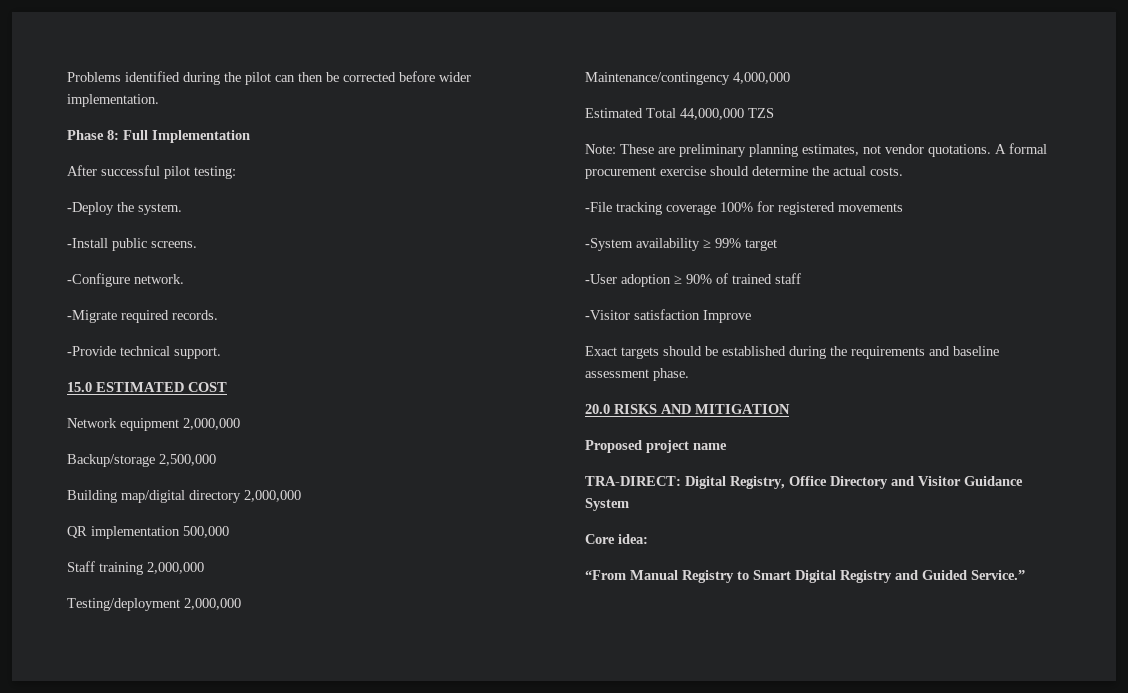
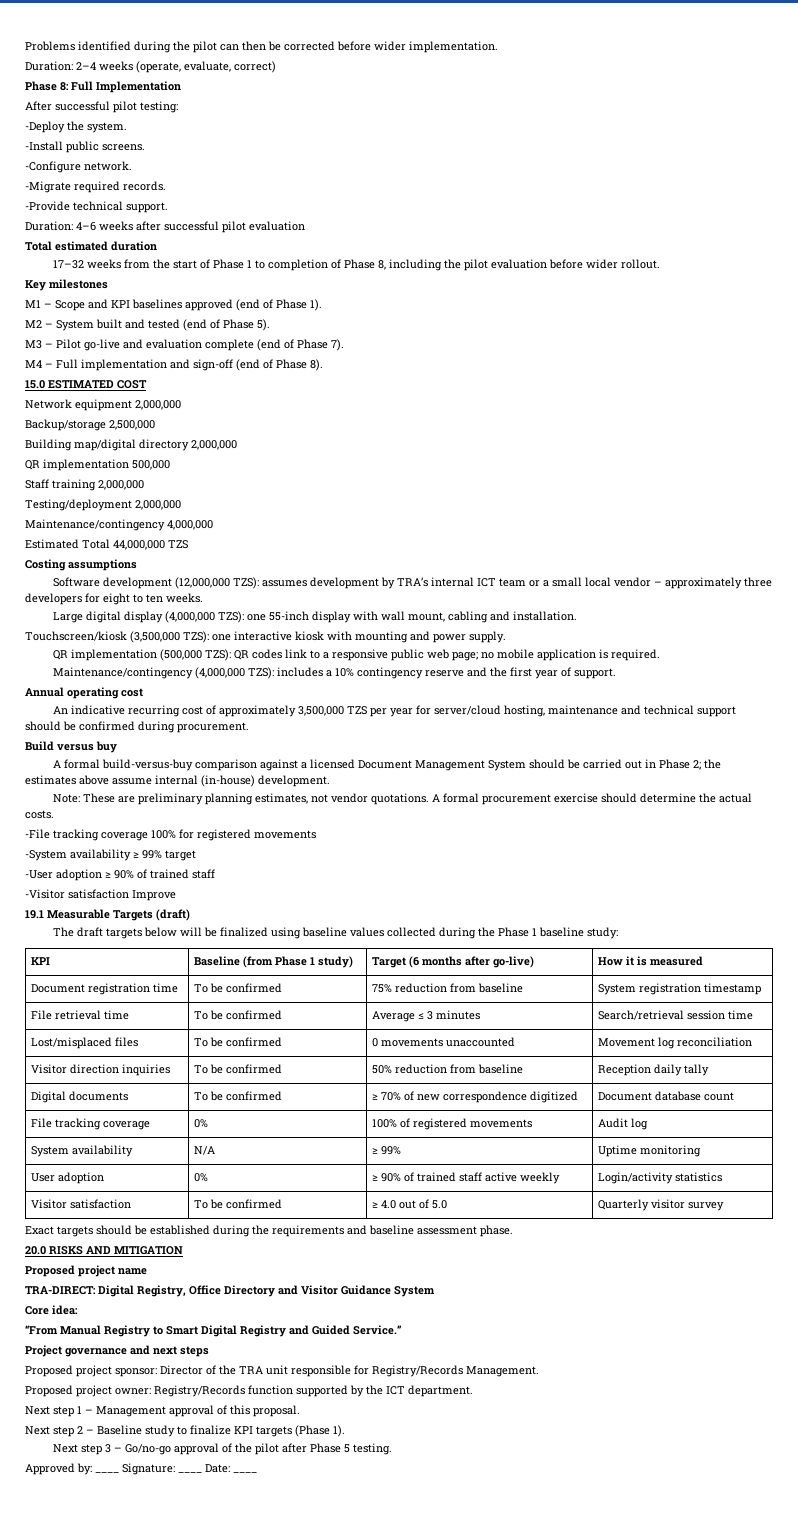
+ Duration: 2–4 weeks (operate, evaluate, correct)
+ Duration: 4–6 weeks after successful pilot evaluation
+ Total estimated duration
+ 17–32 weeks from the start of Phase 1 to completion of Phase 8, including the pilot evaluation before wider rollout.
+ Key milestones
+ M1 – Scope and KPI baselines approved (end of Phase 1).
+ M2 – System built and tested (end of Phase 5).
+ M3 – Pilot go-live and evaluation complete (end of Phase 7).
+ M4 – Full implementation and sign-off (end of Phase 8).
+ Costing assumptions
+ Software development (12,000,000 TZS): assumes development by TRA’s internal ICT team or a small local vendor – approximately three developers for eight to ten weeks.
+ Large digital display (4,000,000 TZS): one 55-inch display with wall mount, cabling and installation.
+ Touchscreen/kiosk (3,500,000 TZS): one interactive kiosk with mounting and power supply.
+ QR implementation (500,000 TZS): QR codes link to a responsive public web page; no mobile application is required.
+ Maintenance/contingency (4,000,000 TZS): includes a 10% contingency reserve and the first year of support.
+ Annual operating cost
+ An indicative recurring cost of approximately 3,500,000 TZS per year for server/cloud hosting, maintenance and technical support should be confirmed during procurement.
+ Build versus buy
+ A formal build-versus-buy comparison against a licensed Document Management System should be carried out in Phase 2; the estimates above assume internal (in-house) development.
+ 19.1 Measurable Targets (draft)
+ The draft targets below will be finalized using baseline values collected during the Phase 1 baseline study:
+ KPI | Baseline (from Phase 1 study) | Target (6 months after go-live) | How it is measured
+ Document registration time | To be confirmed | 75% reduction from baseline | System registration timestamp
+ File retrieval time | To be confirmed | Average ≤ 3 minutes | Search/retrieval session time
+ Lost/misplaced files | To be confirmed | 0 movements unaccounted | Movement log reconciliation
+ Visitor direction inquiries | To be confirmed | 50% reduction from baseline | Reception daily tally
+ Digital documents | To be confirmed | ≥ 70% of new correspondence digitized | Document database count
+ File tracking coverage | 0% | 100% of registered movements | Audit log
+ System availability | N/A | ≥ 99% | Uptime monitoring
+ User adoption | 0% | ≥ 90% of trained staff active weekly | Login/activity statistics
+ Visitor satisfaction | To be confirmed | ≥ 4.0 out of 5.0 | Quarterly visitor survey
+ Project governance and next steps
+ Proposed project sponsor: Director of the TRA unit responsible for Registry/Records Management.
+ Proposed project owner: Registry/Records function supported by the ICT department.
+ Next step 1 – Management approval of this proposal.
+ Next step 2 – Baseline study to finalize KPI targets (Phase 1).
+ Next step 3 – Go/no-go approval of the pilot after Phase 5 testing.
+ Approved by: ____ Signature: ____ Date: ____

